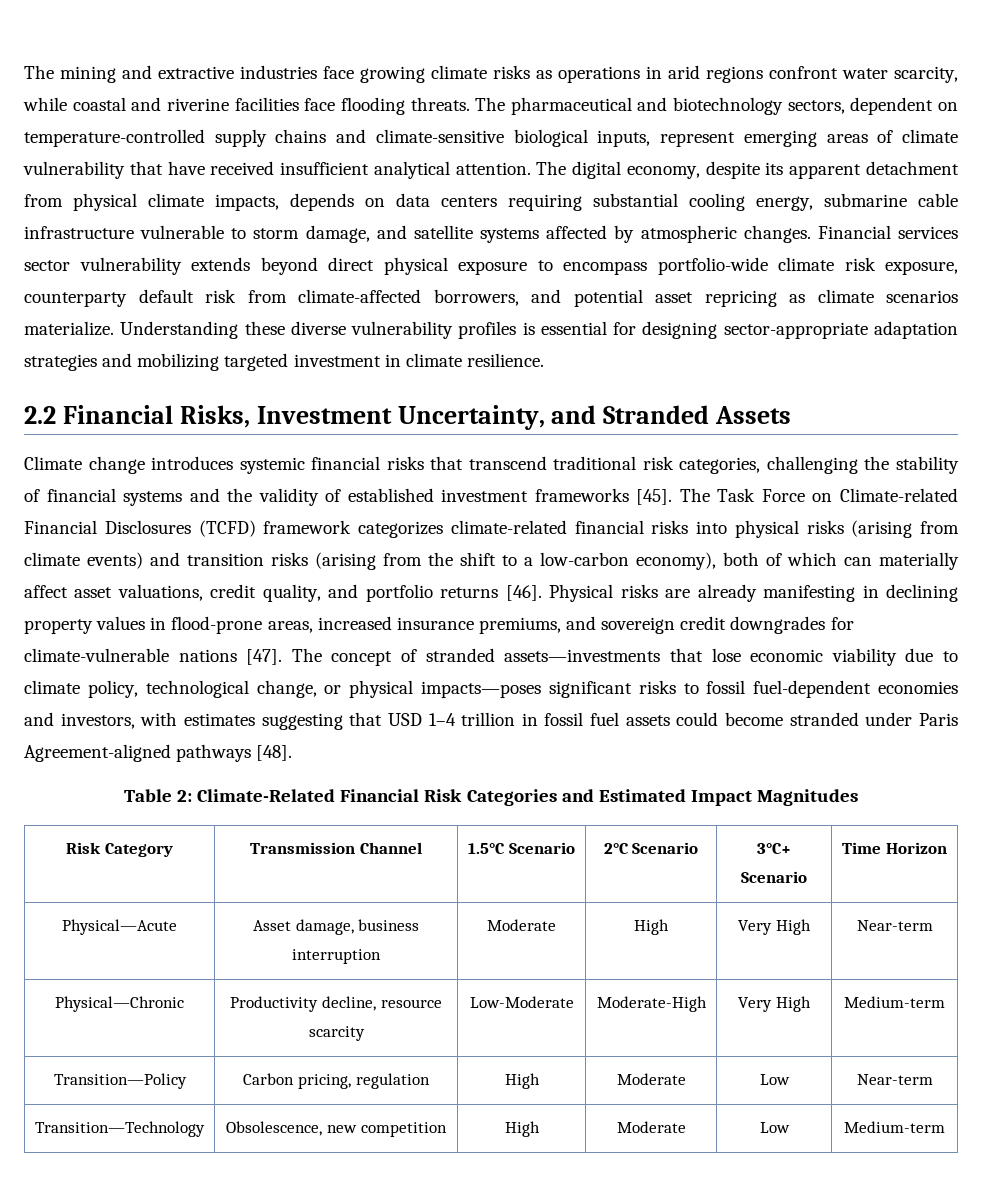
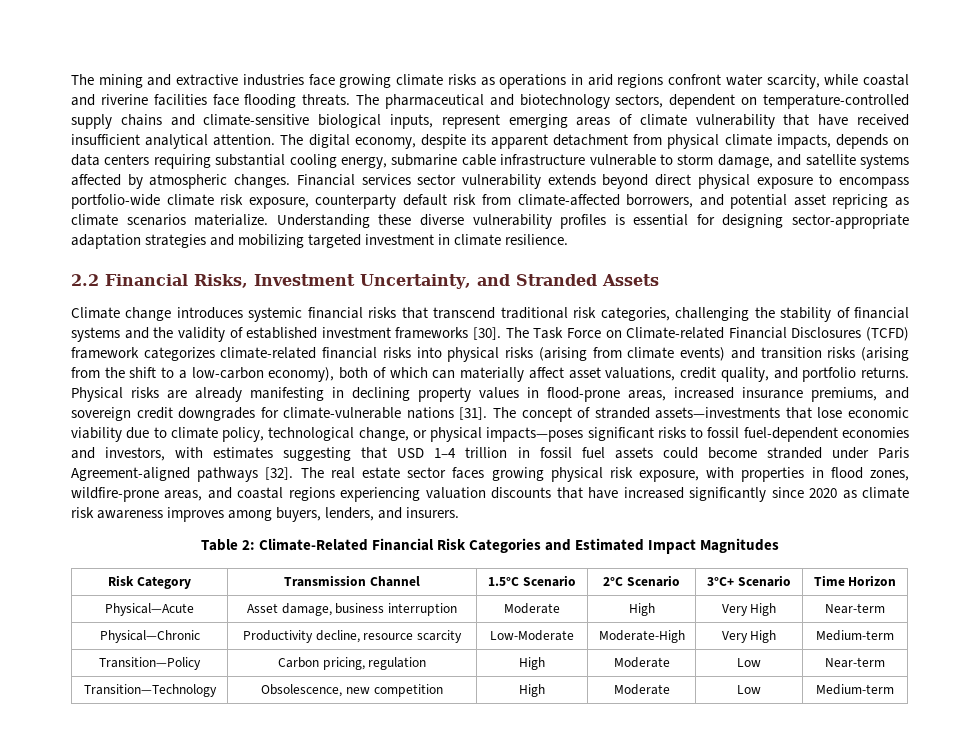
- Climate change introduces systemic financial risks that transcend traditional risk categories, challenging the stability of financial systems and the validity of established investment frameworks [45].
+ Climate change introduces systemic financial risks that transcend traditional risk categories, challenging the stability of financial systems and the validity of established investment frameworks [30].
- The Task Force on Climate-related Financial Disclosures (TCFD) framework categorizes climate-related financial risks into physical risks (arising from climate events) and transition risks (arising from the shift to a low-carbon economy), both of which can materially affect asset valuations, credit quality, and portfolio returns [46].
+ The Task Force on Climate-related Financial Disclosures (TCFD) framework categorizes climate-related financial risks into physical risks (arising from climate events) and transition risks (arising from the shift to a low-carbon economy), both of which can materially affect asset valuations, credit quality, and portfolio returns.
- Physical risks are already manifesting in declining property values in flood-prone areas, increased insurance premiums, and sovereign credit downgrades for climate-vulnerable nations [47].
+ Physical risks are already manifesting in declining property values in flood-prone areas, increased insurance premiums, and sovereign credit downgrades for climate-vulnerable nations [31].
- The concept of stranded assets—investments that lose economic viability due to climate policy, technological change, or physical impacts—poses significant risks to fossil fuel-dependent economies and investors, with estimates suggesting that USD 1–4 trillion in fossil fuel assets could become stranded under Paris Agreement-aligned pathways [48].
+ The concept of stranded assets—investments that lose economic viability due to climate policy, technological change, or physical impacts—poses significant risks to fossil fuel-dependent economies and investors, with estimates suggesting that USD 1–4 trillion in fossil fuel assets could become stranded under Paris Agreement-aligned pathways [32]. The real estate sector faces growing physical risk exposure, with properties in flood zones, wildfire-prone areas, and coastal regions experiencing valuation discounts that have increased significantly since 2020 as climate risk awareness improves among buyers, lenders, and insurers.

